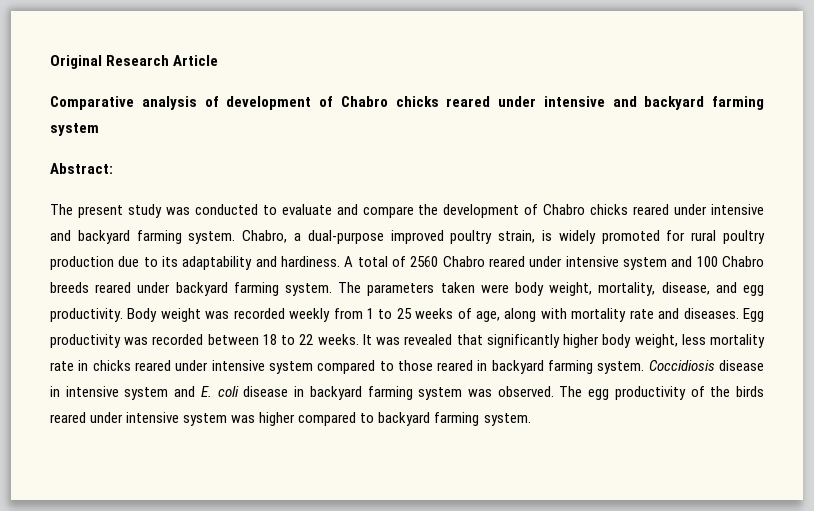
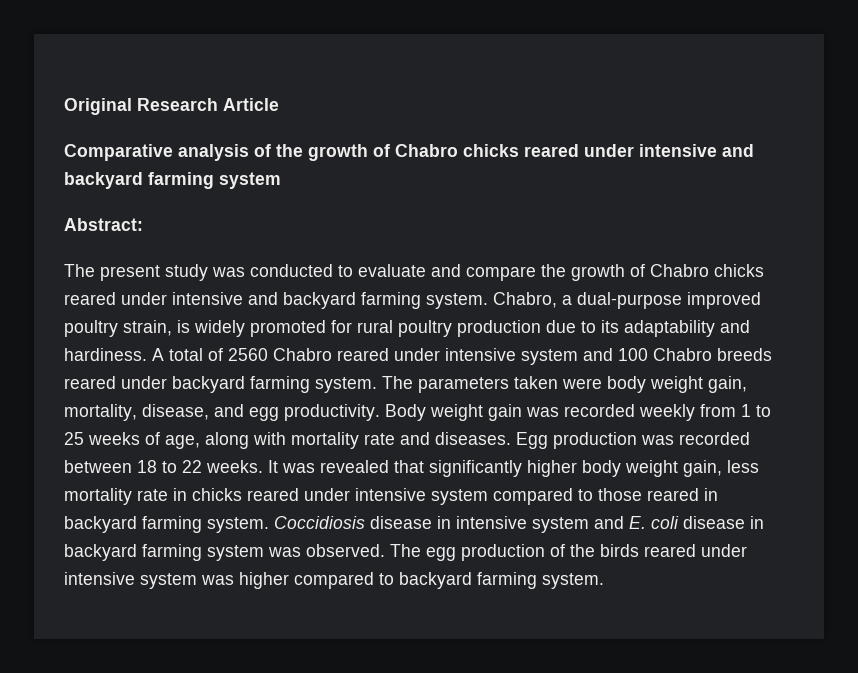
- Comparative analysis of development of Chabro chicks reared under intensive and backyard farming system
+ Comparative analysis of the growth of Chabro chicks reared under intensive and backyard farming system
- The present study was conducted to evaluate and compare the development of Chabro chicks reared under intensive and backyard farming system.
+ The present study was conducted to evaluate and compare the growth of Chabro chicks reared under intensive and backyard farming system.
- The parameters taken were body weight, mortality, disease, and egg productivity.
+ The parameters taken were body weight gain, mortality, disease, and egg productivity.
- Body weight was recorded weekly from 1 to 25 weeks of age, along with mortality rate and diseases.
+ Body weight gain was recorded weekly from 1 to 25 weeks of age, along with mortality rate and diseases.
- Egg productivity was recorded between 18 to 22 weeks.
+ Egg production was recorded between 18 to 22 weeks.
- It was revealed that significantly higher body weight, less mortality rate in chicks reared under intensive system compared to those reared in backyard farming system.
+ It was revealed that significantly higher body weight gain, less mortality rate in chicks reared under intensive system compared to those reared in backyard farming system.
- The egg productivity of the birds reared under intensive system was higher compared to backyard farming system.
+ The egg production of the birds reared under intensive system was higher compared to backyard farming system.

